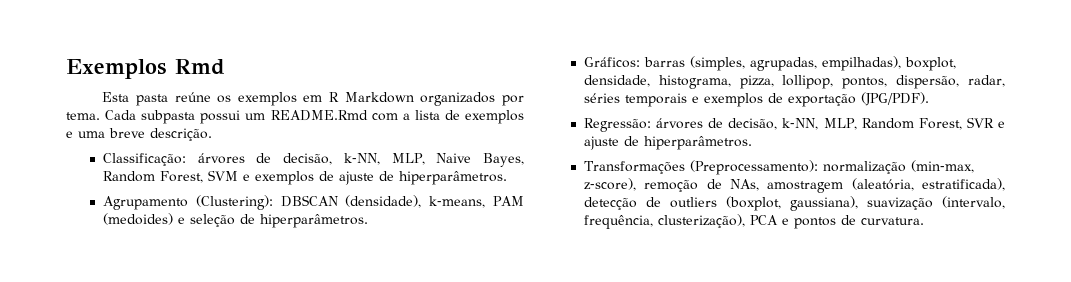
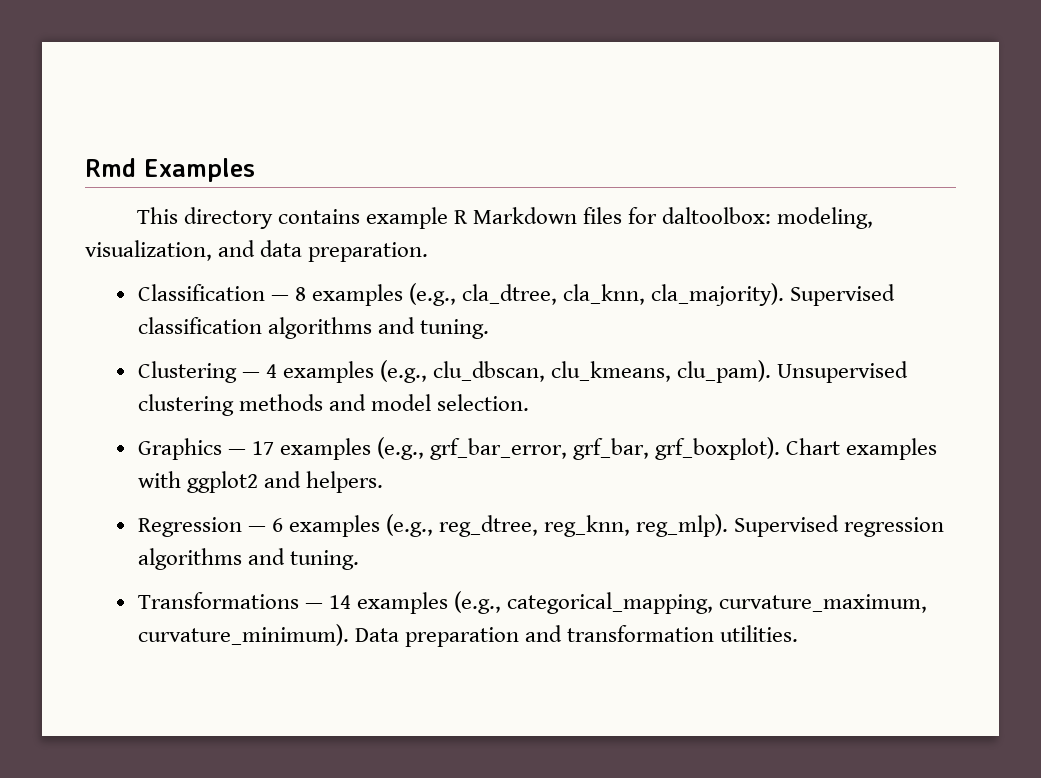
- Exemplos Rmd
- Esta pasta reúne os exemplos em R Markdown organizados por tema. Cada subpasta possui um README.Rmd com a lista de exemplos e uma breve descrição.
- Classificação: árvores de decisão, k‑NN, MLP, Naive Bayes, Random Forest, SVM e exemplos de ajuste de hiperparâmetros.
- Agrupamento (Clustering): DBSCAN (densidade), k‑means, PAM (medoides) e seleção de hiperparâmetros.
- Gráficos: barras (simples, agrupadas, empilhadas), boxplot, densidade, histograma, pizza, lollipop, pontos, dispersão, radar, séries temporais e exemplos de exportação (JPG/PDF).
- Regressão: árvores de decisão, k‑NN, MLP, Random Forest, SVR e ajuste de hiperparâmetros.
- Transformações (Preprocessamento): normalização (min‑max, z‑score), remoção de NAs, amostragem (aleatória, estratificada), detecção de outliers (boxplot, gaussiana), suavização (intervalo, frequência, clusterização), PCA e pontos de curvatura.
+ Rmd Examples
+ This directory contains example R Markdown files for daltoolbox: modeling, visualization, and data preparation.
+ Classification — 8 examples (e.g., cla_dtree, cla_knn, cla_majority). Supervised classification algorithms and tuning.
+ Clustering — 4 examples (e.g., clu_dbscan, clu_kmeans, clu_pam). Unsupervised clustering methods and model selection.
+ Graphics — 17 examples (e.g., grf_bar_error, grf_bar, grf_boxplot). Chart examples with ggplot2 and helpers.
+ Regression — 6 examples (e.g., reg_dtree, reg_knn, reg_mlp). Supervised regression algorithms and tuning.
+ Transformations — 14 examples (e.g., categorical_mapping, curvature_maximum, curvature_minimum). Data preparation and transformation utilities.

